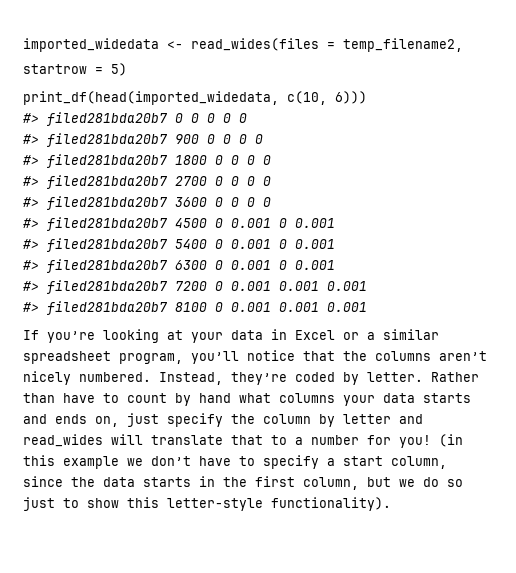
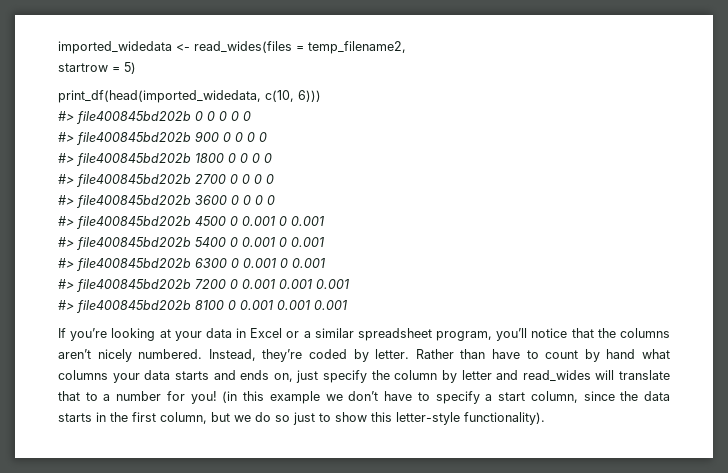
- #> filed281bda20b7 0 0 0 0 0
+ #> file400845bd202b 0 0 0 0 0
- #> filed281bda20b7 900 0 0 0 0
+ #> file400845bd202b 900 0 0 0 0
- #> filed281bda20b7 1800 0 0 0 0
+ #> file400845bd202b 1800 0 0 0 0
- #> filed281bda20b7 2700 0 0 0 0
+ #> file400845bd202b 2700 0 0 0 0
- #> filed281bda20b7 3600 0 0 0 0
+ #> file400845bd202b 3600 0 0 0 0
- #> filed281bda20b7 4500 0 0.001 0 0.001
+ #> file400845bd202b 4500 0 0.001 0 0.001
- #> filed281bda20b7 5400 0 0.001 0 0.001
+ #> file400845bd202b 5400 0 0.001 0 0.001
- #> filed281bda20b7 6300 0 0.001 0 0.001
+ #> file400845bd202b 6300 0 0.001 0 0.001
- #> filed281bda20b7 7200 0 0.001 0.001 0.001
+ #> file400845bd202b 7200 0 0.001 0.001 0.001
- #> filed281bda20b7 8100 0 0.001 0.001 0.001
+ #> file400845bd202b 8100 0 0.001 0.001 0.001

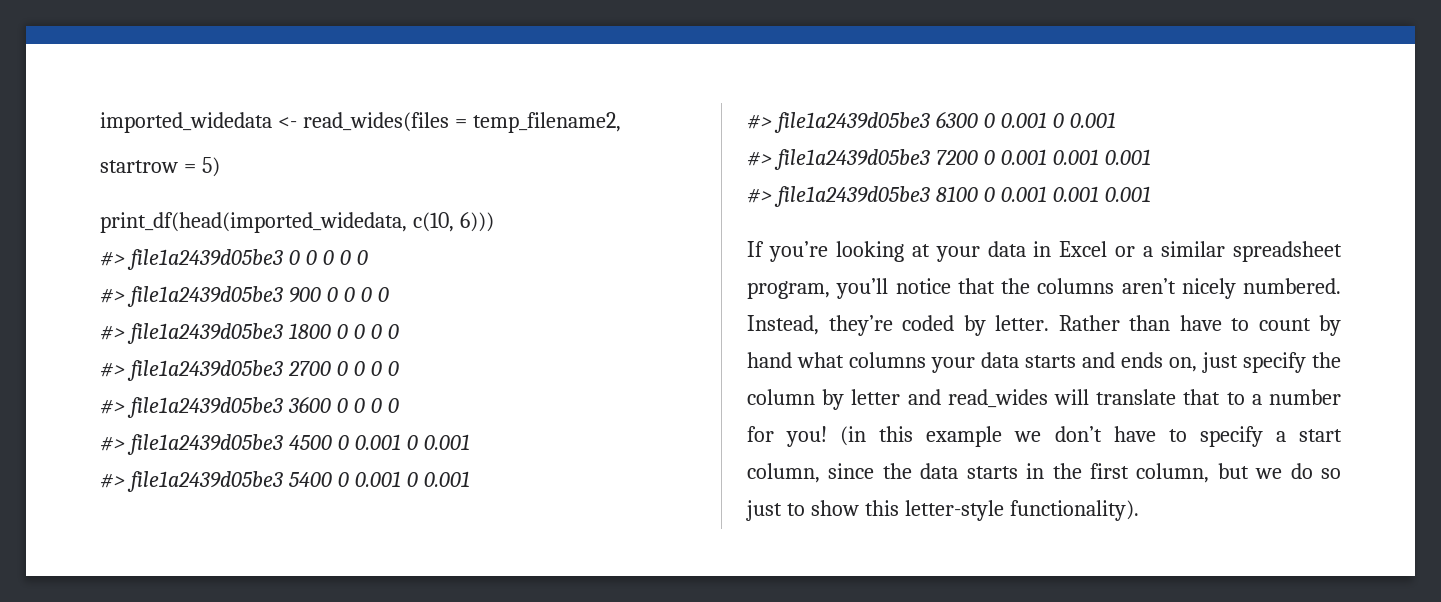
- #> file400845bd202b 0 0 0 0 0
+ #> file1a2439d05be3 0 0 0 0 0
- #> file400845bd202b 900 0 0 0 0
+ #> file1a2439d05be3 900 0 0 0 0
- #> file400845bd202b 1800 0 0 0 0
+ #> file1a2439d05be3 1800 0 0 0 0
- #> file400845bd202b 2700 0 0 0 0
+ #> file1a2439d05be3 2700 0 0 0 0
- #> file400845bd202b 3600 0 0 0 0
+ #> file1a2439d05be3 3600 0 0 0 0
- #> file400845bd202b 4500 0 0.001 0 0.001
+ #> file1a2439d05be3 4500 0 0.001 0 0.001
- #> file400845bd202b 5400 0 0.001 0 0.001
+ #> file1a2439d05be3 5400 0 0.001 0 0.001
- #> file400845bd202b 6300 0 0.001 0 0.001
+ #> file1a2439d05be3 6300 0 0.001 0 0.001
- #> file400845bd202b 7200 0 0.001 0.001 0.001
+ #> file1a2439d05be3 7200 0 0.001 0.001 0.001
- #> file400845bd202b 8100 0 0.001 0.001 0.001
+ #> file1a2439d05be3 8100 0 0.001 0.001 0.001

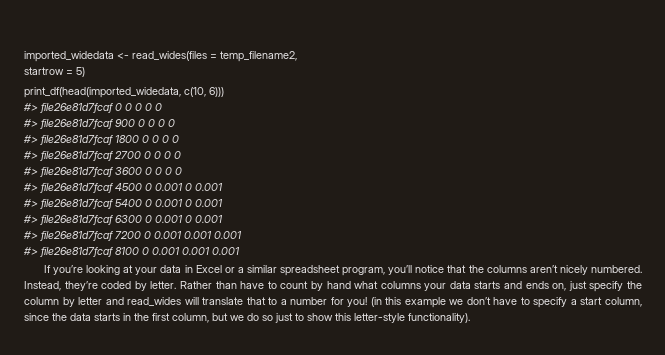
- #> file1a2439d05be3 0 0 0 0 0
+ #> file26e81d7fcaf 0 0 0 0 0
- #> file1a2439d05be3 900 0 0 0 0
+ #> file26e81d7fcaf 900 0 0 0 0
- #> file1a2439d05be3 1800 0 0 0 0
+ #> file26e81d7fcaf 1800 0 0 0 0
- #> file1a2439d05be3 2700 0 0 0 0
+ #> file26e81d7fcaf 2700 0 0 0 0
- #> file1a2439d05be3 3600 0 0 0 0
+ #> file26e81d7fcaf 3600 0 0 0 0
- #> file1a2439d05be3 4500 0 0.001 0 0.001
+ #> file26e81d7fcaf 4500 0 0.001 0 0.001
- #> file1a2439d05be3 5400 0 0.001 0 0.001
+ #> file26e81d7fcaf 5400 0 0.001 0 0.001
- #> file1a2439d05be3 6300 0 0.001 0 0.001
+ #> file26e81d7fcaf 6300 0 0.001 0 0.001
- #> file1a2439d05be3 7200 0 0.001 0.001 0.001
+ #> file26e81d7fcaf 7200 0 0.001 0.001 0.001
- #> file1a2439d05be3 8100 0 0.001 0.001 0.001
+ #> file26e81d7fcaf 8100 0 0.001 0.001 0.001

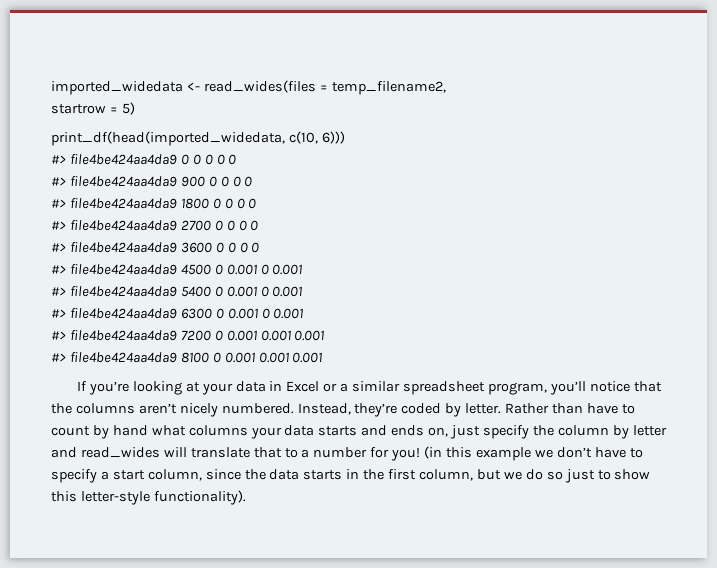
- #> file26e81d7fcaf 0 0 0 0 0
+ #> file4be424aa4da9 0 0 0 0 0
- #> file26e81d7fcaf 900 0 0 0 0
+ #> file4be424aa4da9 900 0 0 0 0
- #> file26e81d7fcaf 1800 0 0 0 0
+ #> file4be424aa4da9 1800 0 0 0 0
- #> file26e81d7fcaf 2700 0 0 0 0
+ #> file4be424aa4da9 2700 0 0 0 0
- #> file26e81d7fcaf 3600 0 0 0 0
+ #> file4be424aa4da9 3600 0 0 0 0
- #> file26e81d7fcaf 4500 0 0.001 0 0.001
+ #> file4be424aa4da9 4500 0 0.001 0 0.001
- #> file26e81d7fcaf 5400 0 0.001 0 0.001
+ #> file4be424aa4da9 5400 0 0.001 0 0.001
- #> file26e81d7fcaf 6300 0 0.001 0 0.001
+ #> file4be424aa4da9 6300 0 0.001 0 0.001
- #> file26e81d7fcaf 7200 0 0.001 0.001 0.001
+ #> file4be424aa4da9 7200 0 0.001 0.001 0.001
- #> file26e81d7fcaf 8100 0 0.001 0.001 0.001
+ #> file4be424aa4da9 8100 0 0.001 0.001 0.001

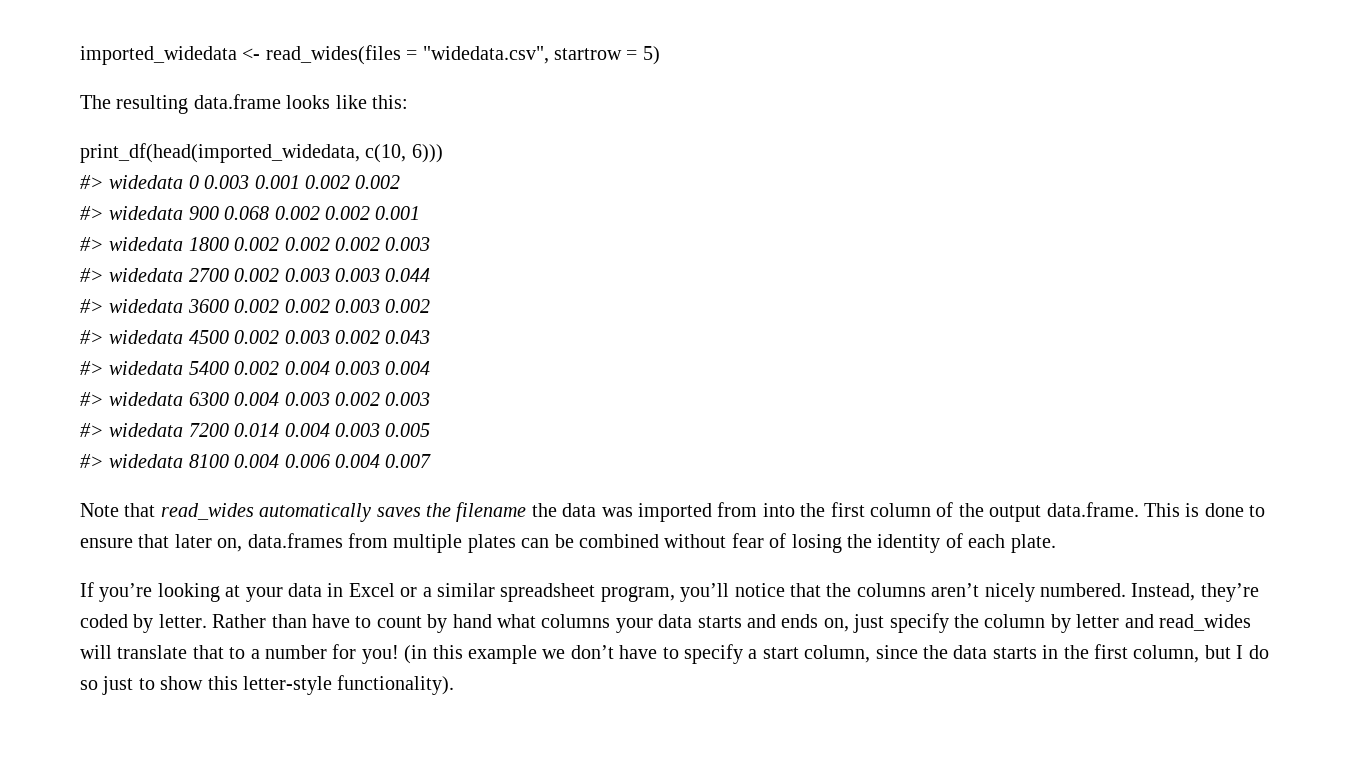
- imported_widedata <- read_wides(files = temp_filename2,
- startrow = 5)
+ imported_widedata <- read_wides(files = "widedata.csv", startrow = 5)
+ The resulting data.frame looks like this:
  print_df(head(imported_widedata, c(10, 6)))
- #> file4be424aa4da9 0 0 0 0 0
- #> file4be424aa4da9 900 0 0 0 0
- #> file4be424aa4da9 1800 0 0 0 0
- #> file4be424aa4da9 2700 0 0 0 0
- #> file4be424aa4da9 3600 0 0 0 0
- #> file4be424aa4da9 4500 0 0.001 0 0.001
- #> file4be424aa4da9 5400 0 0.001 0 0.001
- #> file4be424aa4da9 6300 0 0.001 0 0.001
- #> file4be424aa4da9 7200 0 0.001 0.001 0.001
- #> file4be424aa4da9 8100 0 0.001 0.001 0.001
+ #> widedata 0 0.003 0.001 0.002 0.002
+ #> widedata 900 0.068 0.002 0.002 0.001
+ #> widedata 1800 0.002 0.002 0.002 0.003
+ #> widedata 2700 0.002 0.003 0.003 0.044
+ #> widedata 3600 0.002 0.002 0.003 0.002
+ #> widedata 4500 0.002 0.003 0.002 0.043
+ #> widedata 5400 0.002 0.004 0.003 0.004
+ #> widedata 6300 0.004 0.003 0.002 0.003
+ #> widedata 7200 0.014 0.004 0.003 0.005
+ #> widedata 8100 0.004 0.006 0.004 0.007
+ Note that read_wides automatically saves the filename the data was imported from into the first column of the output data.frame. This is done to ensure that later on, data.frames from multiple plates can be combined without fear of losing the identity of each plate.
- (in this example we don’t have to specify a start column, since the data starts in the first column, but we do so just to show this letter-style functionality).
+ (in this example we don’t have to specify a start column, since the data starts in the first column, but I do so just to show this letter-style functionality).

